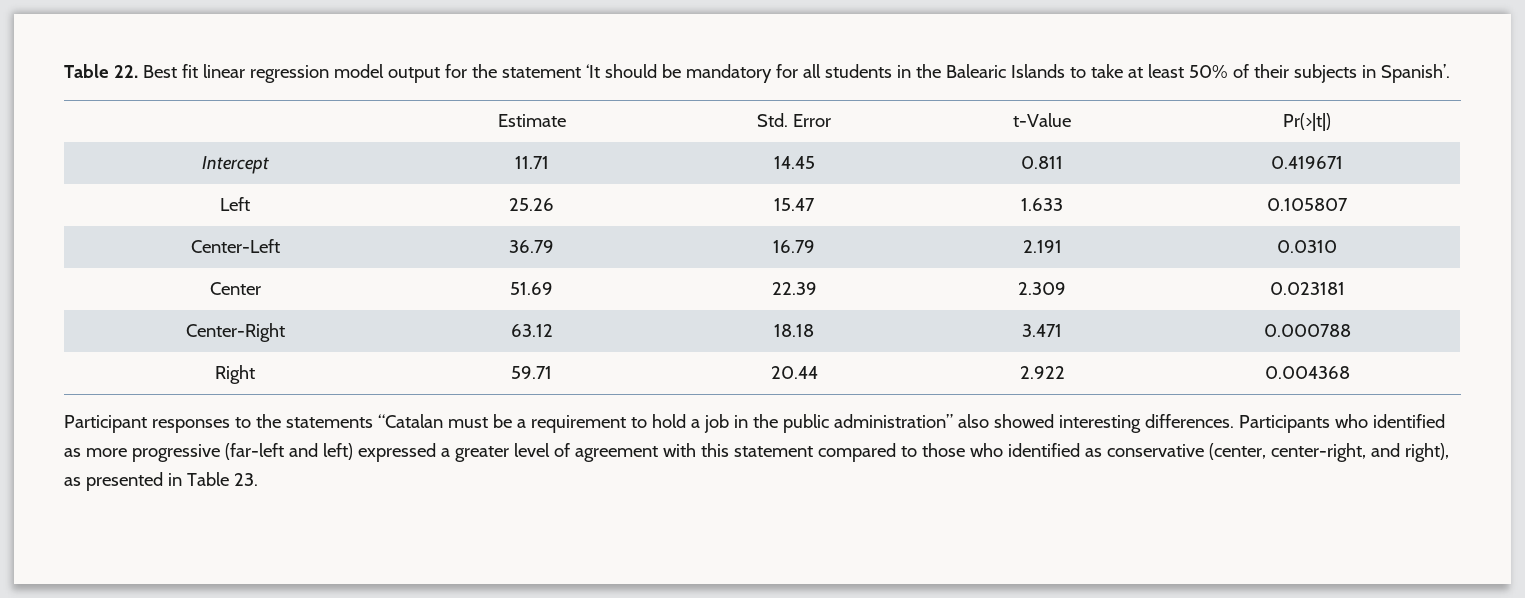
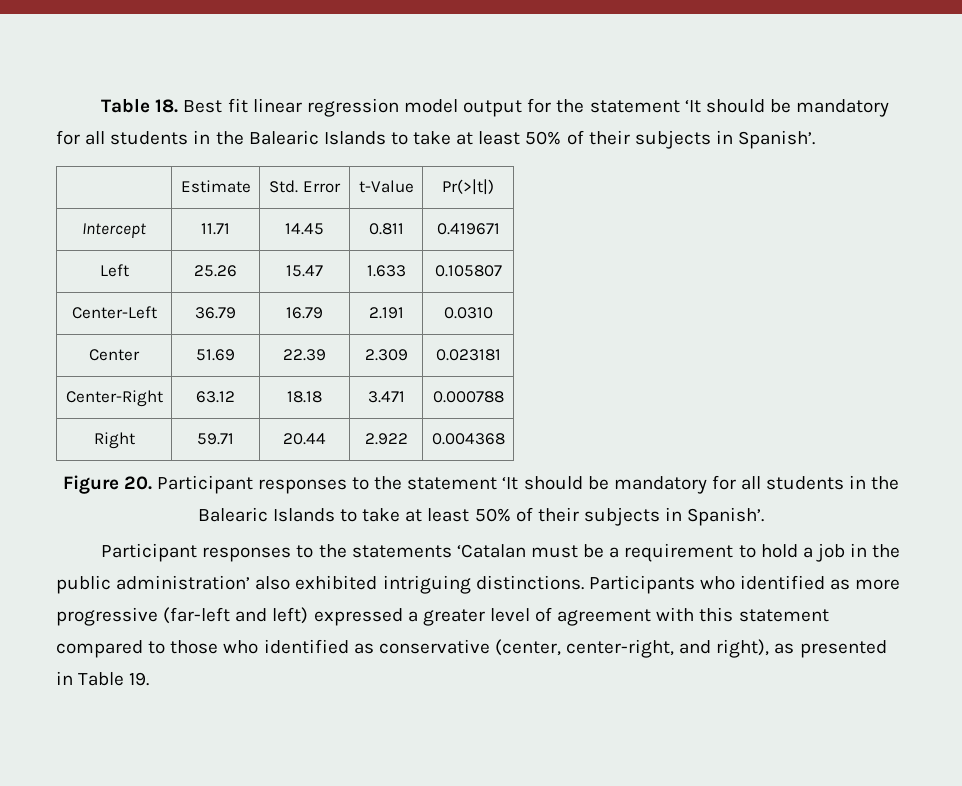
- Table 22. Best fit linear regression model output for the statement ‘It should be mandatory for all students in the Balearic Islands to take at least 50% of their subjects in Spanish’.
+ Table 18. Best fit linear regression model output for the statement ‘It should be mandatory for all students in the Balearic Islands to take at least 50% of their subjects in Spanish’.
+ Figure 20. Participant responses to the statement ‘It should be mandatory for all students in the Balearic Islands to take at least 50% of their subjects in Spanish’.
- Participant responses to the statements “Catalan must be a requirement to hold a job in the public administration” also showed interesting differences.
+ Participant responses to the statements ‘Catalan must be a requirement to hold a job in the public administration’ also exhibited intriguing distinctions.
- Participants who identified as more progressive (far-left and left) expressed a greater level of agreement with this statement compared to those who identified as conservative (center, center-right, and right), as presented in Table 23.
+ Participants who identified as more progressive (far-left and left) expressed a greater level of agreement with this statement compared to those who identified as conservative (center, center-right, and right), as presented in Table 19.

